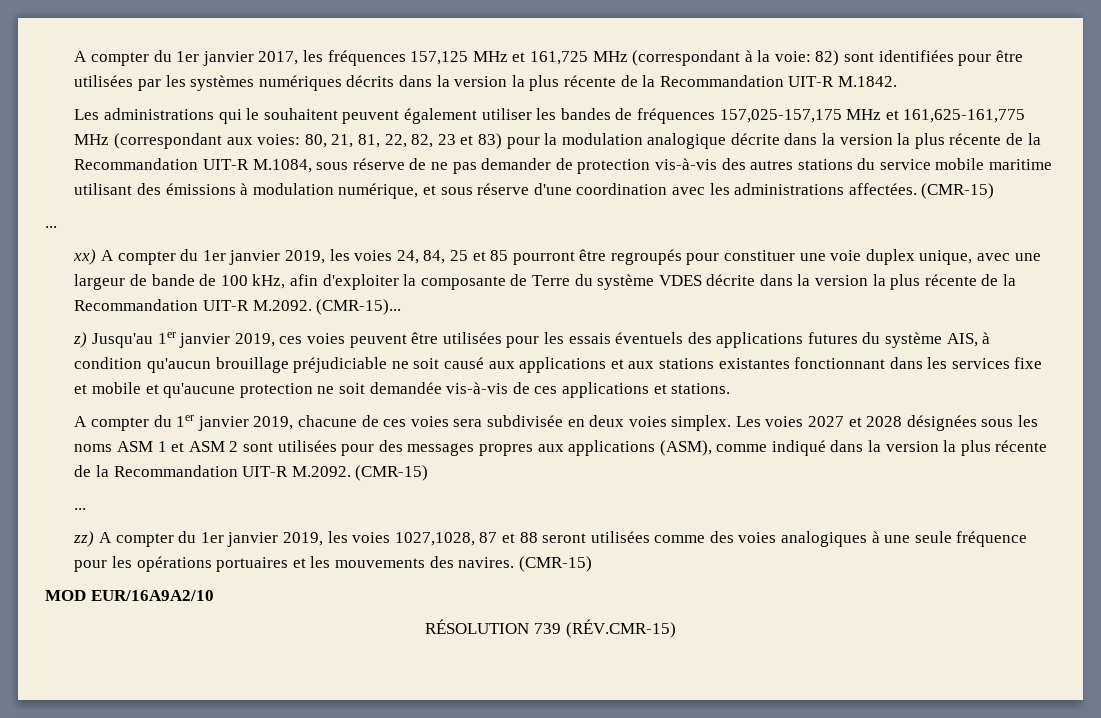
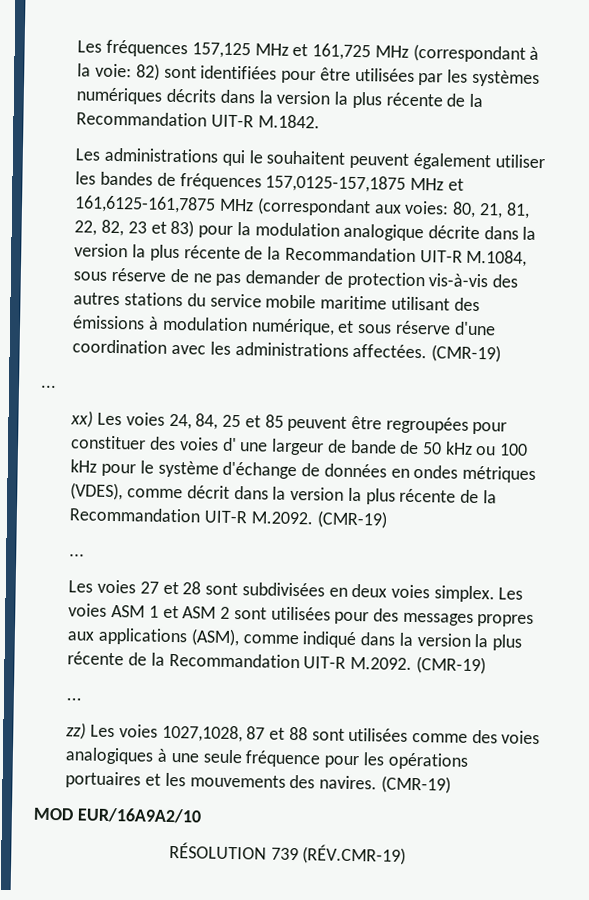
- A compter du 1er janvier 2017, les fréquences 157,125 MHz et 161,725 MHz (correspondant à la voie: 82) sont identifiées pour être utilisées par les systèmes numériques décrits dans la version la plus récente de la Recommandation UIT-R M.1842.
+ Les fréquences 157,125 MHz et 161,725 MHz (correspondant à la voie: 82) sont identifiées pour être utilisées par les systèmes numériques décrits dans la version la plus récente de la Recommandation UIT-R M.1842.
- Les administrations qui le souhaitent peuvent également utiliser les bandes de fréquences 157,025-157,175 MHz et 161,625-161,775 MHz (correspondant aux voies:
+ Les administrations qui le souhaitent peuvent également utiliser les bandes de fréquences 157,0125-157,1875 MHz et 161,6125-161,7875 MHz (correspondant aux voies:
- 80, 21, 81, 22, 82, 23 et 83) pour la modulation analogique décrite dans la version la plus récente de la Recommandation UIT-R M.1084, sous réserve de ne pas demander de protection vis-à-vis des autres stations du service mobile maritime utilisant des émissions à modulation numérique, et sous réserve d'une coordination avec les administrations affectées. (CMR-15)
+ 80, 21, 81, 22, 82, 23 et 83) pour la modulation analogique décrite dans la version la plus récente de la Recommandation UIT-R M.1084, sous réserve de ne pas demander de protection vis-à-vis des autres stations du service mobile maritime utilisant des émissions à modulation numérique, et sous réserve d'une coordination avec les administrations affectées. (CMR-19)
- xx) A compter du 1er janvier 2019, les voies 24, 84, 25 et 85 pourront être regroupés pour constituer une voie duplex unique, avec une largeur de bande de 100 kHz, afin d'exploiter la composante de Terre du système VDES décrite dans la version la plus récente de la Recommandation UIT-R M.2092. (CMR-15)...
- z) Jusqu'au 1er janvier 2019, ces voies peuvent être utilisées pour les essais éventuels des applications futures du système AIS, à condition qu'aucun brouillage préjudiciable ne soit causé aux applications et aux stations existantes fonctionnant dans les services fixe et mobile et qu'aucune protection ne soit demandée vis-à-vis de ces applications et stations.
- A compter du 1er janvier 2019, chacune de ces voies sera subdivisée en deux voies simplex.
+ xx) Les voies 24, 84, 25 et 85 peuvent être regroupées pour constituer des voies d' une largeur de bande de 50 kHz ou 100 kHz pour le système d'échange de données en ondes métriques (VDES), comme décrit dans la version la plus récente de la Recommandation UIT-R M.2092. (CMR-19)
+ ...
+ Les voies 27 et 28 sont subdivisées en deux voies simplex.
- Les voies 2027 et 2028 désignées sous les noms ASM 1 et ASM 2 sont utilisées pour des messages propres aux applications (ASM), comme indiqué dans la version la plus récente de la Recommandation UIT-R M.2092. (CMR-15)
+ Les voies ASM 1 et ASM 2 sont utilisées pour des messages propres aux applications (ASM), comme indiqué dans la version la plus récente de la Recommandation UIT-R M.2092. (CMR-19)
- zz) A compter du 1er janvier 2019, les voies 1027,1028, 87 et 88 seront utilisées comme des voies analogiques à une seule fréquence pour les opérations portuaires et les mouvements des navires. (CMR-15)
+ zz) Les voies 1027,1028, 87 et 88 sont utilisées comme des voies analogiques à une seule fréquence pour les opérations portuaires et les mouvements des navires. (CMR-19)
- RÉSOLUTION 739 (RÉV.CMR-15)
+ RÉSOLUTION 739 (RÉV.CMR-19)

